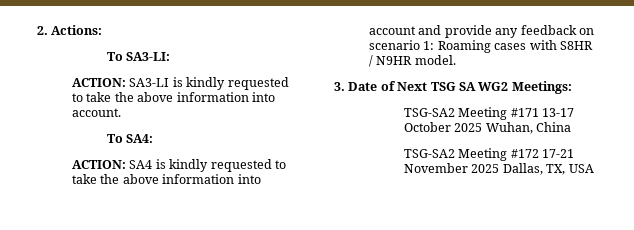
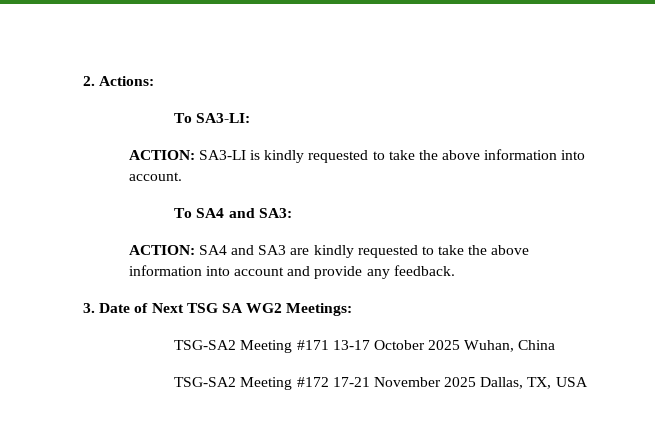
- To SA4:
+ To SA4 and SA3:
- ACTION: SA4 is kindly requested to take the above information into account and provide any feedback on scenario 1: Roaming cases with S8HR / N9HR model.
+ ACTION: SA4 and SA3 are kindly requested to take the above information into account and provide any feedback.

